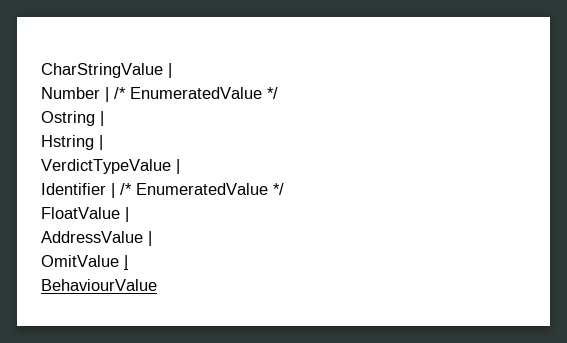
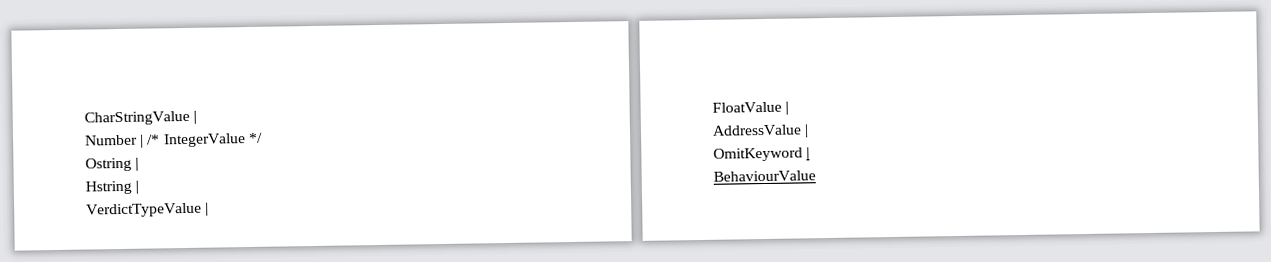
- Number | /* EnumeratedValue */
+ Number | /* IntegerValue */
- Identifier | /* EnumeratedValue */
- OmitValue |
+ OmitKeyword |

